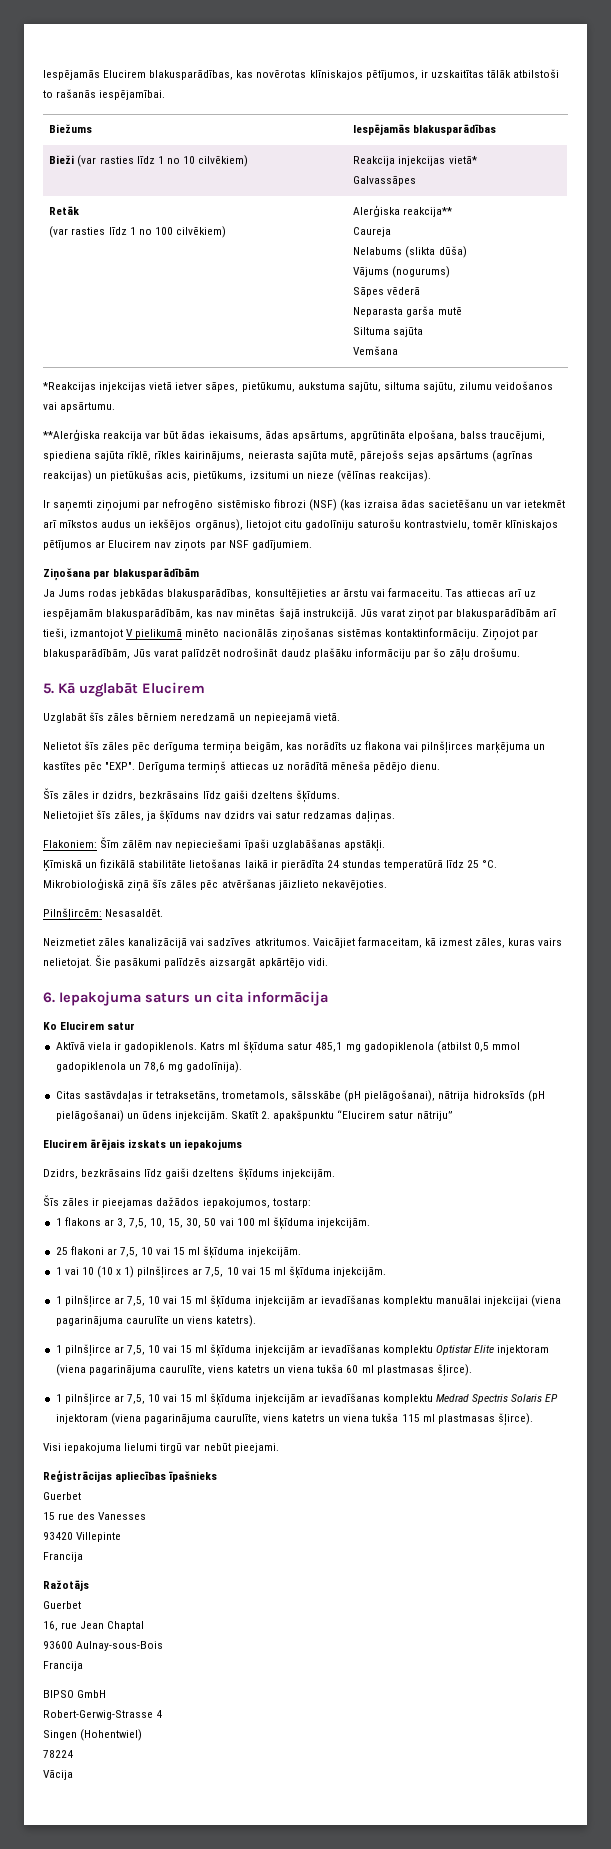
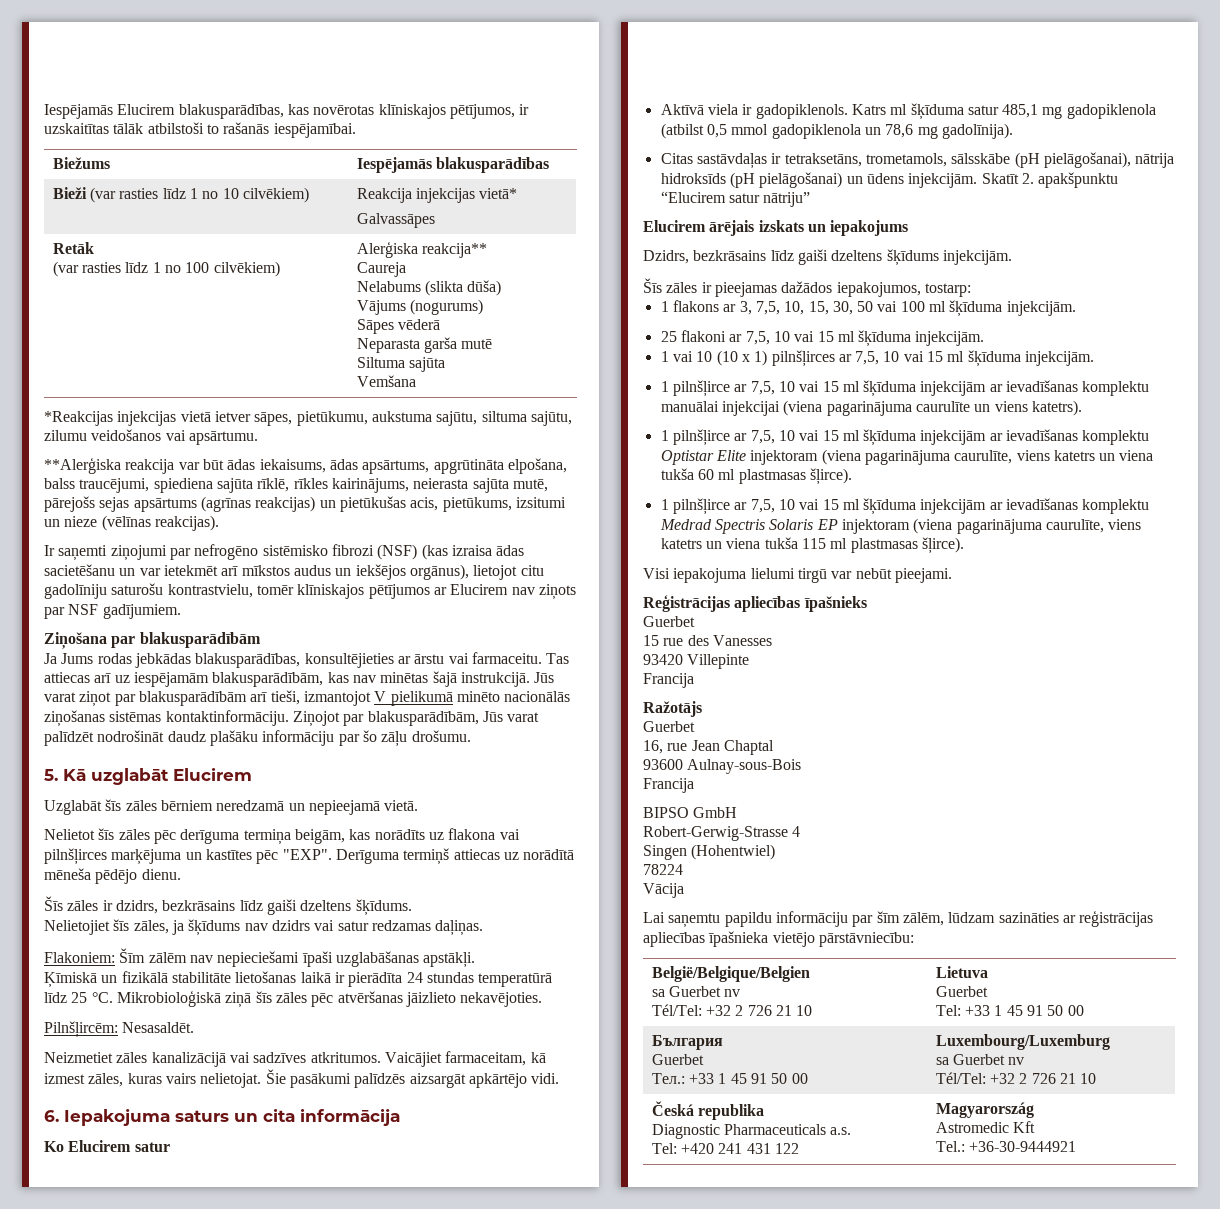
+ Lai saņemtu papildu informāciju par šīm zālēm, lūdzam sazināties ar reģistrācijas apliecības īpašnieka vietējo pārstāvniecību:
+ België/Belgique/Belgien
+ sa Guerbet nv
+ Tél/Tel: +32 2 726 21 10 | Lietuva
+ Guerbet
+ Tel: +33 1 45 91 50 00
+ България
+ Guerbet
+ Teл.: +33 1 45 91 50 00 | Luxembourg/Luxemburg
+ sa Guerbet nv
+ Tél/Tel: +32 2 726 21 10
+ Česká republika
+ Diagnostic Pharmaceuticals a.s.
+ Tel: +420 241 431 122 | Magyarország
+ Astromedic Kft
+ Tel.: +36-30-9444921

